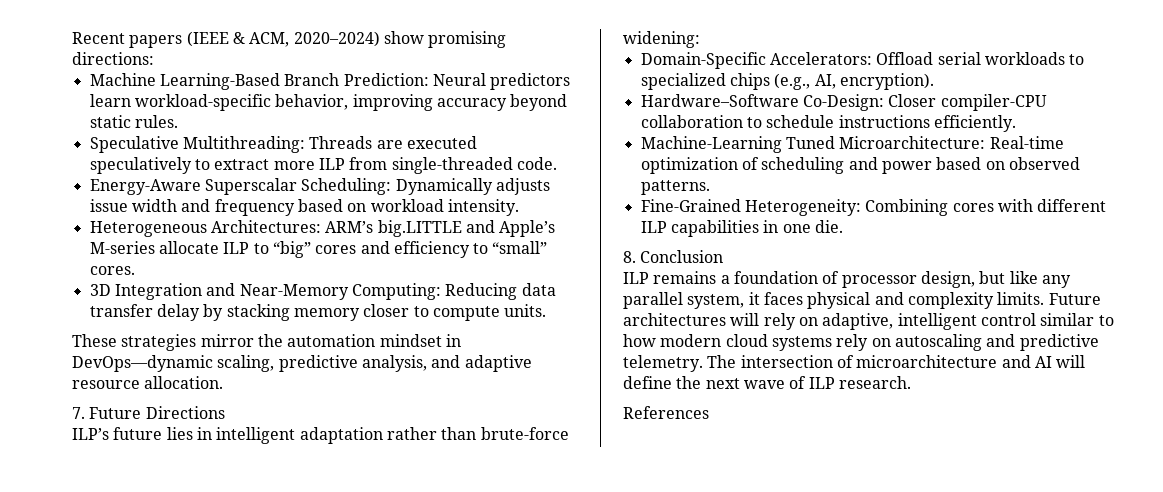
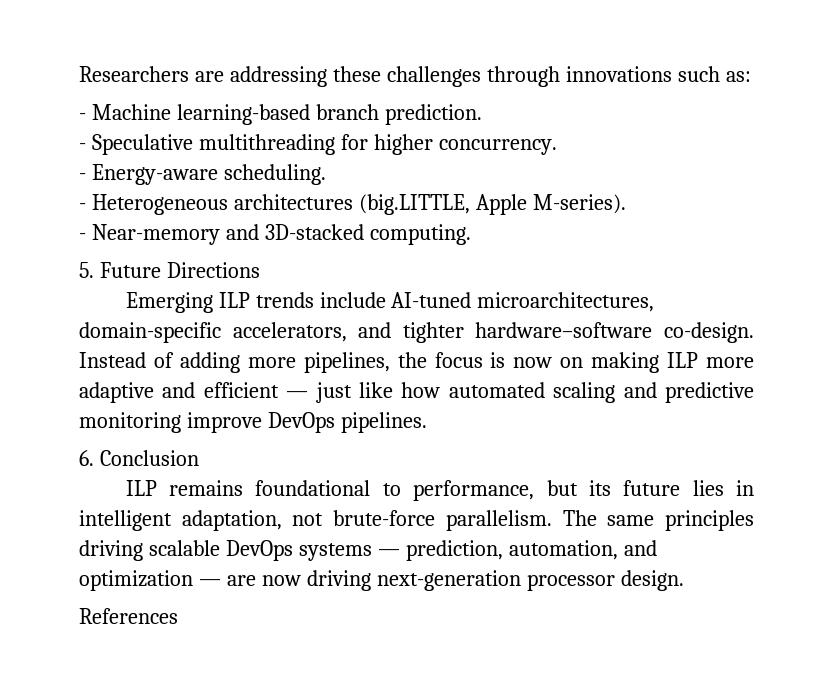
- Recent papers (IEEE & ACM, 2020–2024) show promising directions:
- Machine Learning-Based Branch Prediction: Neural predictors learn workload-specific behavior, improving accuracy beyond static rules.
- Speculative Multithreading: Threads are executed speculatively to extract more ILP from single-threaded code.
- Energy-Aware Superscalar Scheduling: Dynamically adjusts issue width and frequency based on workload intensity.
- Heterogeneous Architectures: ARM’s big.LITTLE and Apple’s M-series allocate ILP to “big” cores and efficiency to “small” cores.
- 3D Integration and Near-Memory Computing: Reducing data transfer delay by stacking memory closer to compute units.
- These strategies mirror the automation mindset in DevOps—dynamic scaling, predictive analysis, and adaptive resource allocation.
- 7. Future Directions
- ILP’s future lies in intelligent adaptation rather than brute-force widening:
- Domain-Specific Accelerators: Offload serial workloads to specialized chips (e.g., AI, encryption).
- Hardware–Software Co-Design: Closer compiler-CPU collaboration to schedule instructions efficiently.
- Machine-Learning Tuned Microarchitecture: Real-time optimization of scheduling and power based on observed patterns.
- Fine-Grained Heterogeneity: Combining cores with different ILP capabilities in one die.
- 8. Conclusion
- ILP remains a foundation of processor design, but like any parallel system, it faces physical and complexity limits. Future architectures will rely on adaptive, intelligent control similar to how modern cloud systems rely on autoscaling and predictive telemetry. The intersection of microarchitecture and AI will define the next wave of ILP research.
+ Researchers are addressing these challenges through innovations such as:
+ - Machine learning-based branch prediction.
+ - Speculative multithreading for higher concurrency.
+ - Energy-aware scheduling.
+ - Heterogeneous architectures (big.LITTLE, Apple M-series).
+ - Near-memory and 3D-stacked computing.
+ 5. Future Directions
+ Emerging ILP trends include AI-tuned microarchitectures, domain-specific accelerators, and tighter hardware–software co-design. Instead of adding more pipelines, the focus is now on making ILP more adaptive and efficient — just like how automated scaling and predictive monitoring improve DevOps pipelines.
+ 6. Conclusion
+ ILP remains foundational to performance, but its future lies in intelligent adaptation, not brute-force parallelism. The same principles driving scalable DevOps systems — prediction, automation, and optimization — are now driving next-generation processor design.

